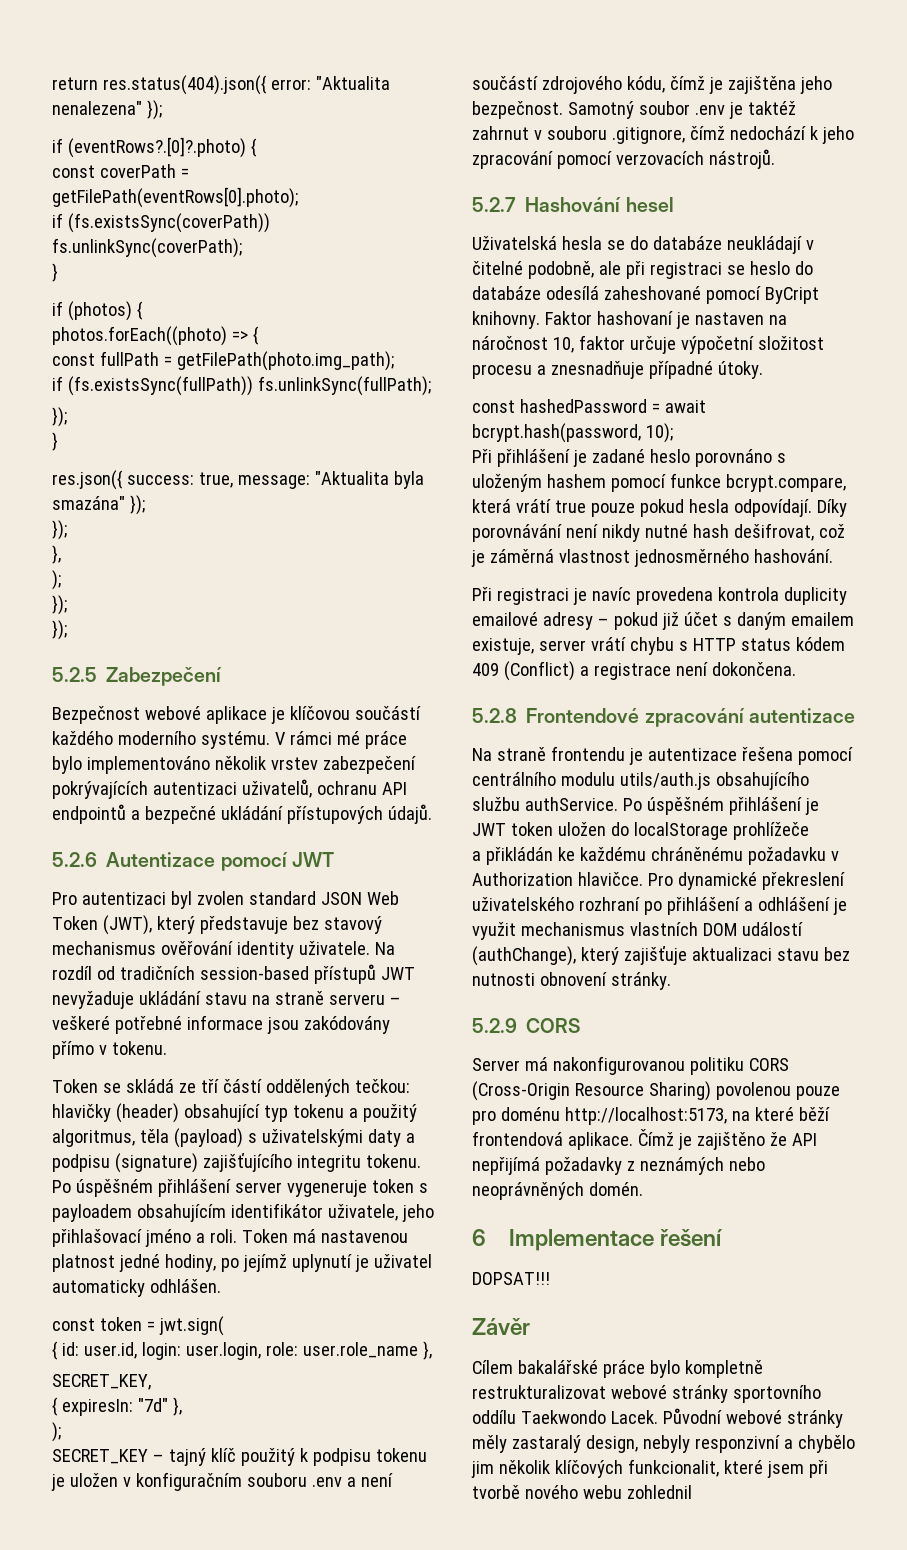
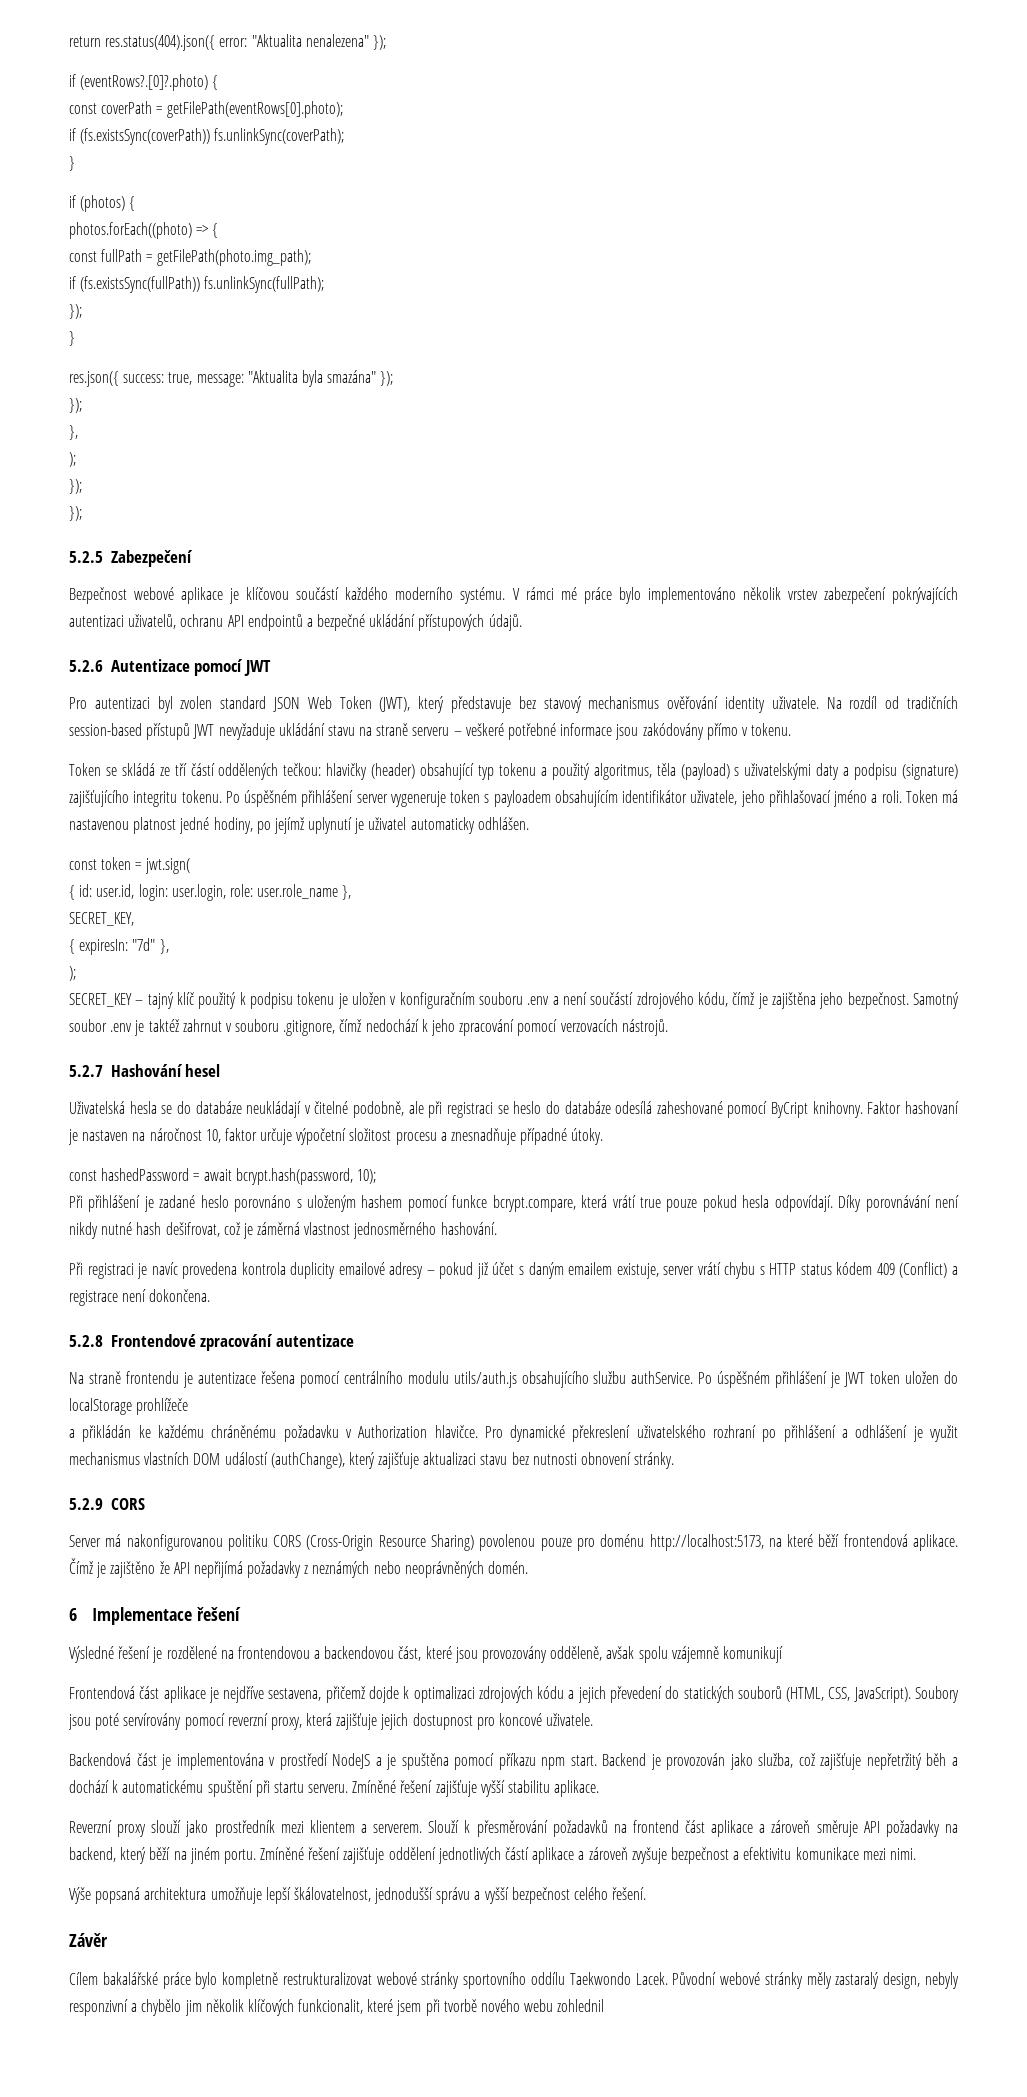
- DOPSAT!!!
+ Výsledné řešení je rozdělené na frontendovou a backendovou část, které jsou provozovány odděleně, avšak spolu vzájemně komunikují
+ Frontendová část aplikace je nejdříve sestavena, přičemž dojde k optimalizaci zdrojových kódu a jejich převedení do statických souborů (HTML, CSS, JavaScript). Soubory jsou poté servírovány pomocí reverzní proxy, která zajišťuje jejich dostupnost pro koncové uživatele.
+ Backendová část je implementována v prostředí NodeJS a je spuštěna pomocí příkazu npm start. Backend je provozován jako služba, což zajišťuje nepřetržitý běh a dochází k automatickému spuštění při startu serveru. Zmíněné řešení zajišťuje vyšší stabilitu aplikace.
+ Reverzní proxy slouží jako prostředník mezi klientem a serverem. Slouží k přesměrování požadavků na frontend část aplikace a zároveň směruje API požadavky na backend, který běží na jiném portu. Zmíněné řešení zajišťuje oddělení jednotlivých částí aplikace a zároveň zvyšuje bezpečnost a efektivitu komunikace mezi nimi.
+ Výše popsaná architektura umožňuje lepší škálovatelnost, jednodušší správu a vyšší bezpečnost celého řešení.

